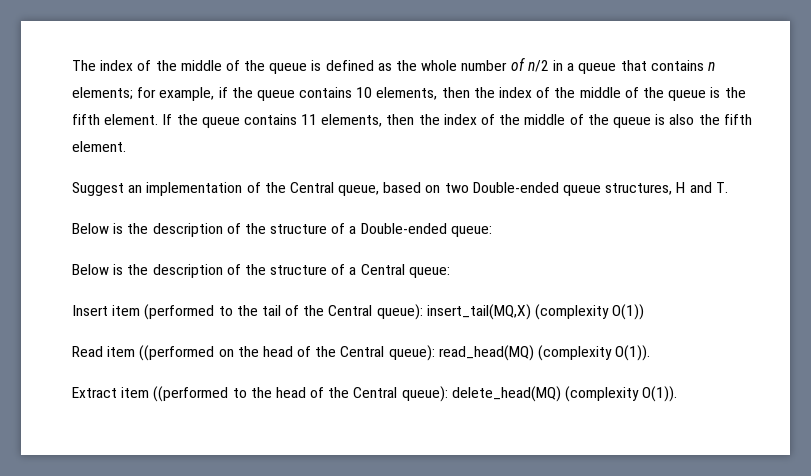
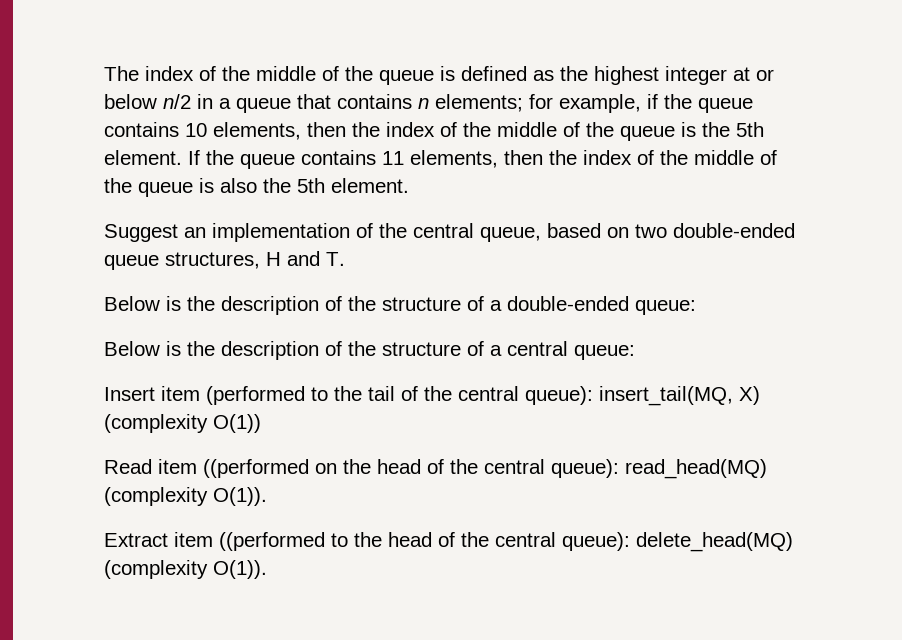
- The index of the middle of the queue is defined as the whole number of n/2 in a queue that contains n elements; for example, if the queue contains 10 elements, then the index of the middle of the queue is the fifth element.
+ The index of the middle of the queue is defined as the highest integer at or below n/2 in a queue that contains n elements; for example, if the queue contains 10 elements, then the index of the middle of the queue is the 5th element.
- If the queue contains 11 elements, then the index of the middle of the queue is also the fifth element.
+ If the queue contains 11 elements, then the index of the middle of the queue is also the 5th element.
- Suggest an implementation of the Central queue, based on two Double-ended queue structures, H and T.
+ Suggest an implementation of the central queue, based on two double-ended queue structures, H and T.
- Below is the description of the structure of a Double-ended queue:
+ Below is the description of the structure of a double-ended queue:
- Below is the description of the structure of a Central queue:
+ Below is the description of the structure of a central queue:
- Insert item (performed to the tail of the Central queue): insert_tail(MQ,X) (complexity O(1))
+ Insert item (performed to the tail of the central queue): insert_tail(MQ, X) (complexity O(1))
- Read item ((performed on the head of the Central queue): read_head(MQ) (complexity O(1)).
+ Read item ((performed on the head of the central queue): read_head(MQ) (complexity O(1)).
- Extract item ((performed to the head of the Central queue): delete_head(MQ) (complexity O(1)).
+ Extract item ((performed to the head of the central queue): delete_head(MQ) (complexity O(1)).

